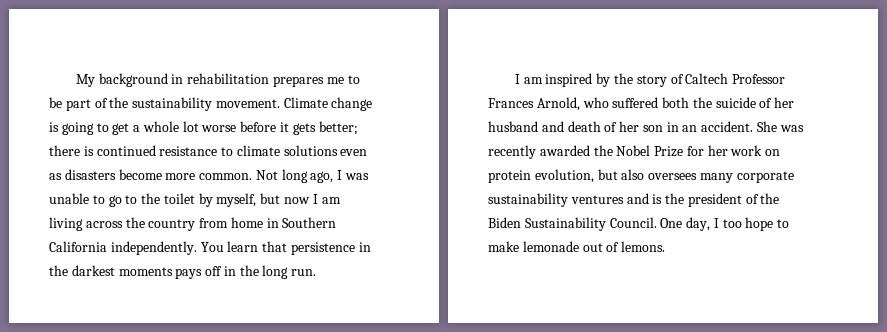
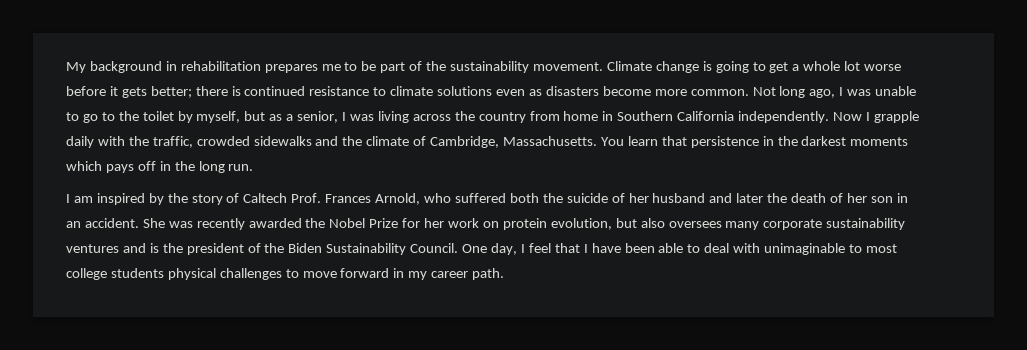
- Not long ago, I was unable to go to the toilet by myself, but now I am living across the country from home in Southern California independently.
+ Not long ago, I was unable to go to the toilet by myself, but as a senior, I was living across the country from home in Southern California independently.
+ Now I grapple daily with the traffic, crowded sidewalks and the climate of Cambridge, Massachusetts.
- You learn that persistence in the darkest moments pays off in the long run.
+ You learn that persistence in the darkest moments which pays off in the long run.
- I am inspired by the story of Caltech Professor Frances Arnold, who suffered both the suicide of her husband and death of her son in an accident.
+ I am inspired by the story of Caltech Prof. Frances Arnold, who suffered both the suicide of her husband and later the death of her son in an accident.
- One day, I too hope to make lemonade out of lemons.
+ One day, I feel that I have been able to deal with unimaginable to most college students physical challenges to move forward in my career path.

